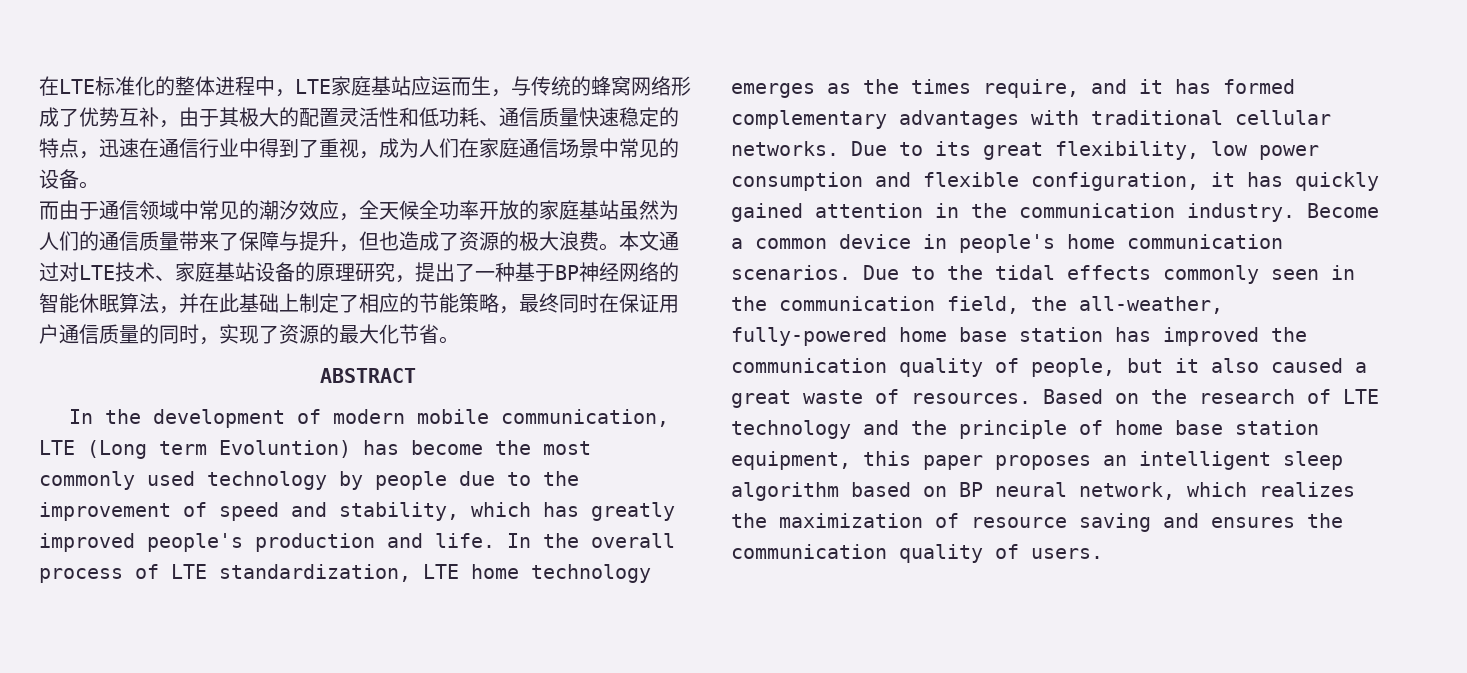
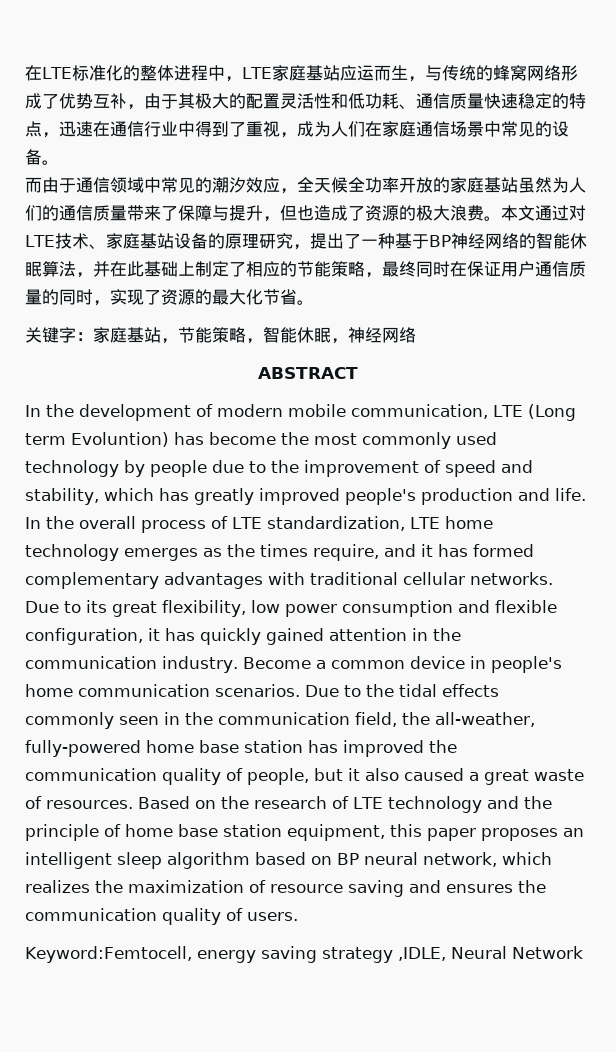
+ 关键字：家庭基站，节能策略，智能休眠，神经网络
+ Keyword:Femtocell, energy saving strategy ,IDLE, Neural Network

